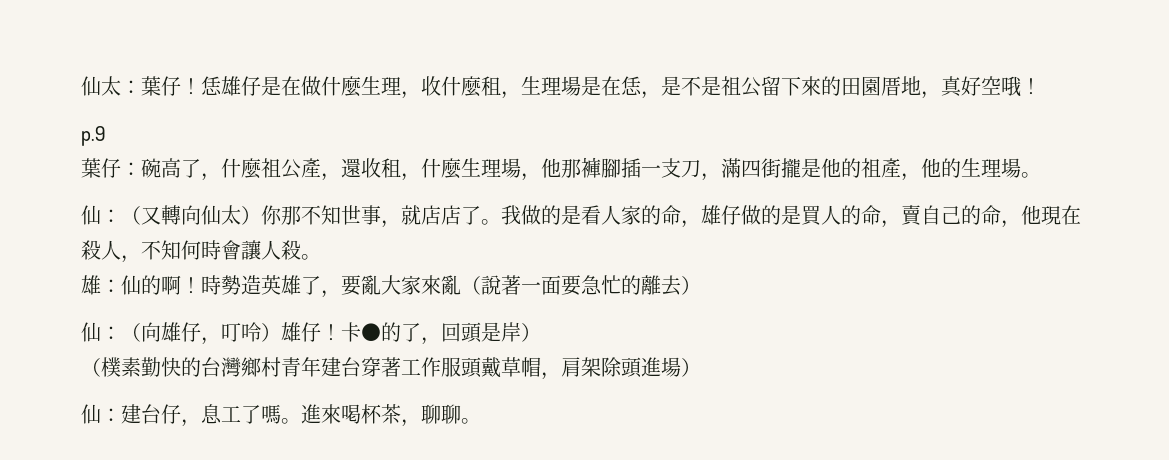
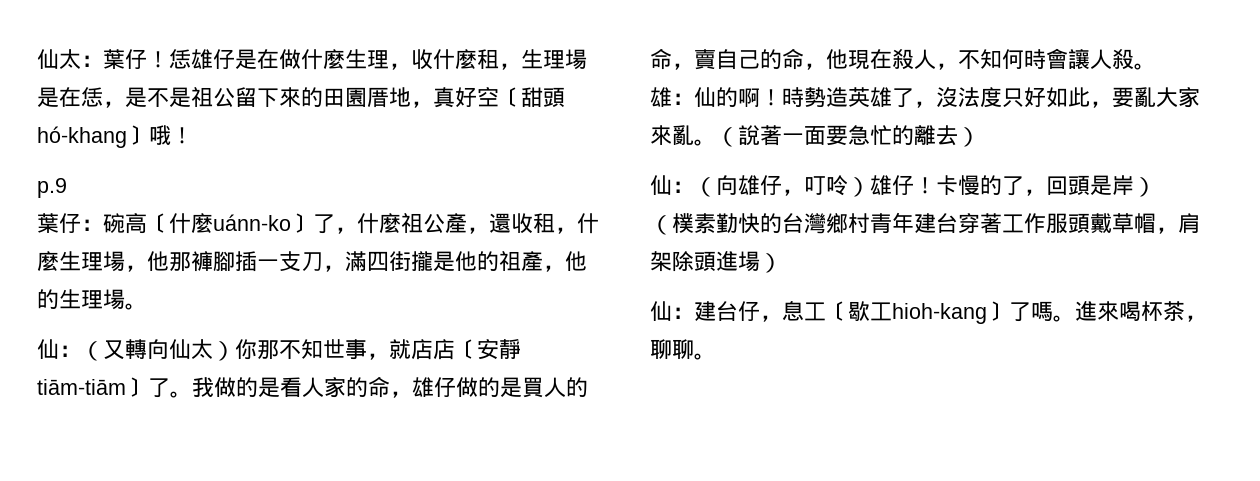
- 恁雄仔是在做什麼生理，收什麼租，生理場是在恁，是不是祖公留下來的田園厝地，真好空哦！
+ 恁雄仔是在做什麼生理，收什麼租，生理場是在恁，是不是祖公留下來的田園厝地，真好空〔甜頭hó-khang〕哦！
- 葉仔：碗高了，什麼祖公產，還收租，什麼生理場，他那褲腳插一支刀，滿四街攏是他的祖產，他的生理場。
+ 葉仔：碗高〔什麼uánn-ko〕了，什麼祖公產，還收租，什麼生理場，他那褲腳插一支刀，滿四街攏是他的祖產，他的生理場。
- 仙：（又轉向仙太）你那不知世事，就店店了。
+ 仙：（又轉向仙太）你那不知世事，就店店〔安靜tiām-tiām〕了。
- 時勢造英雄了，要亂大家來亂（說著一面要急忙的離去）
+ 時勢造英雄了，沒法度只好如此，要亂大家來亂。（說著一面要急忙的離去）
- 卡●的了，回頭是岸）
+ 卡慢的了，回頭是岸）
- 仙：建台仔，息工了嗎。
+ 仙：建台仔，息工〔歇工hioh-kang〕了嗎。

